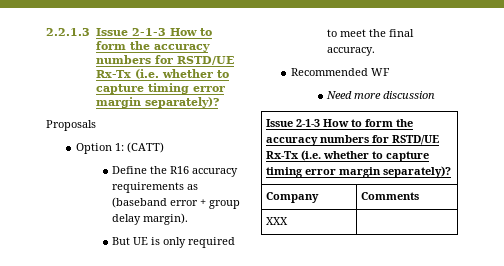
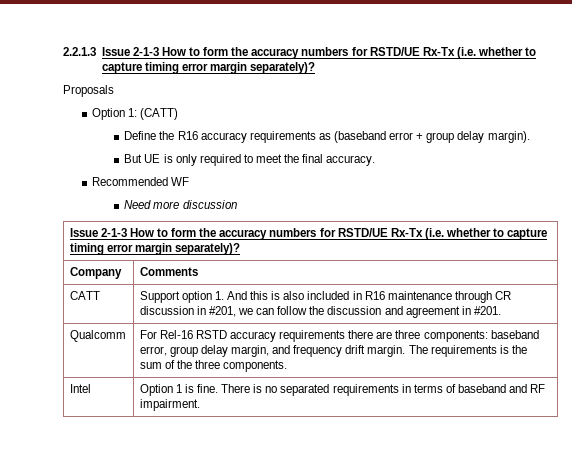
- XXX |
+ CATT | Support option 1. And this is also included in R16 maintenance through CR discussion in #201, we can follow the discussion and agreement in #201.
+ Qualcomm | For Rel-16 RSTD accuracy requirements there are three components: baseband error, group delay margin, and frequency drift margin. The requirements is the sum of the three components.
+ Intel | Option 1 is fine. There is no separated requirements in terms of baseband and RF impairment.

